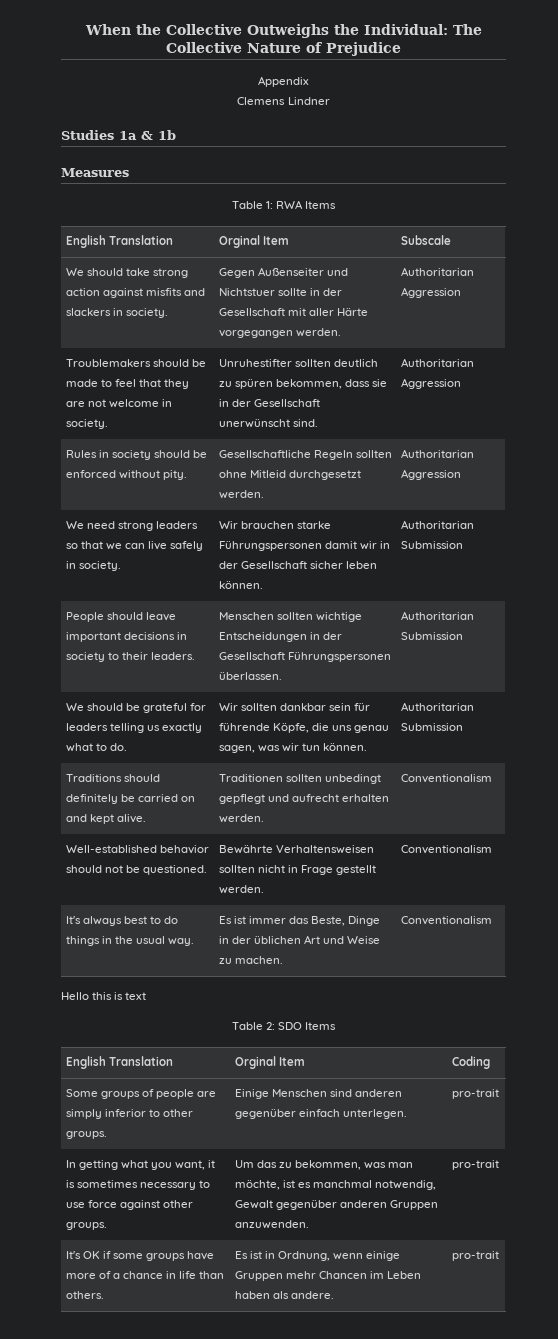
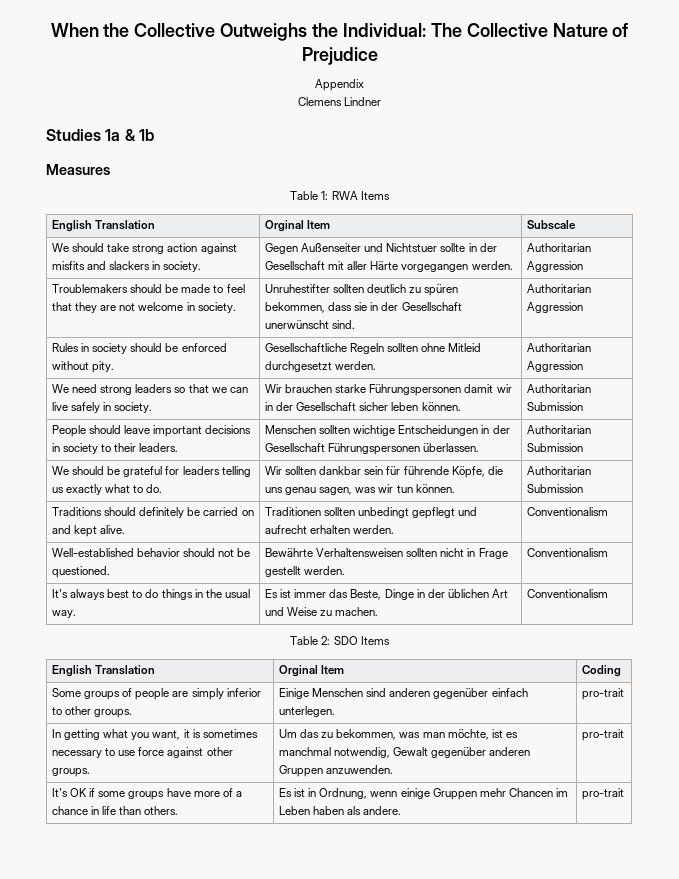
- Hello this is text

